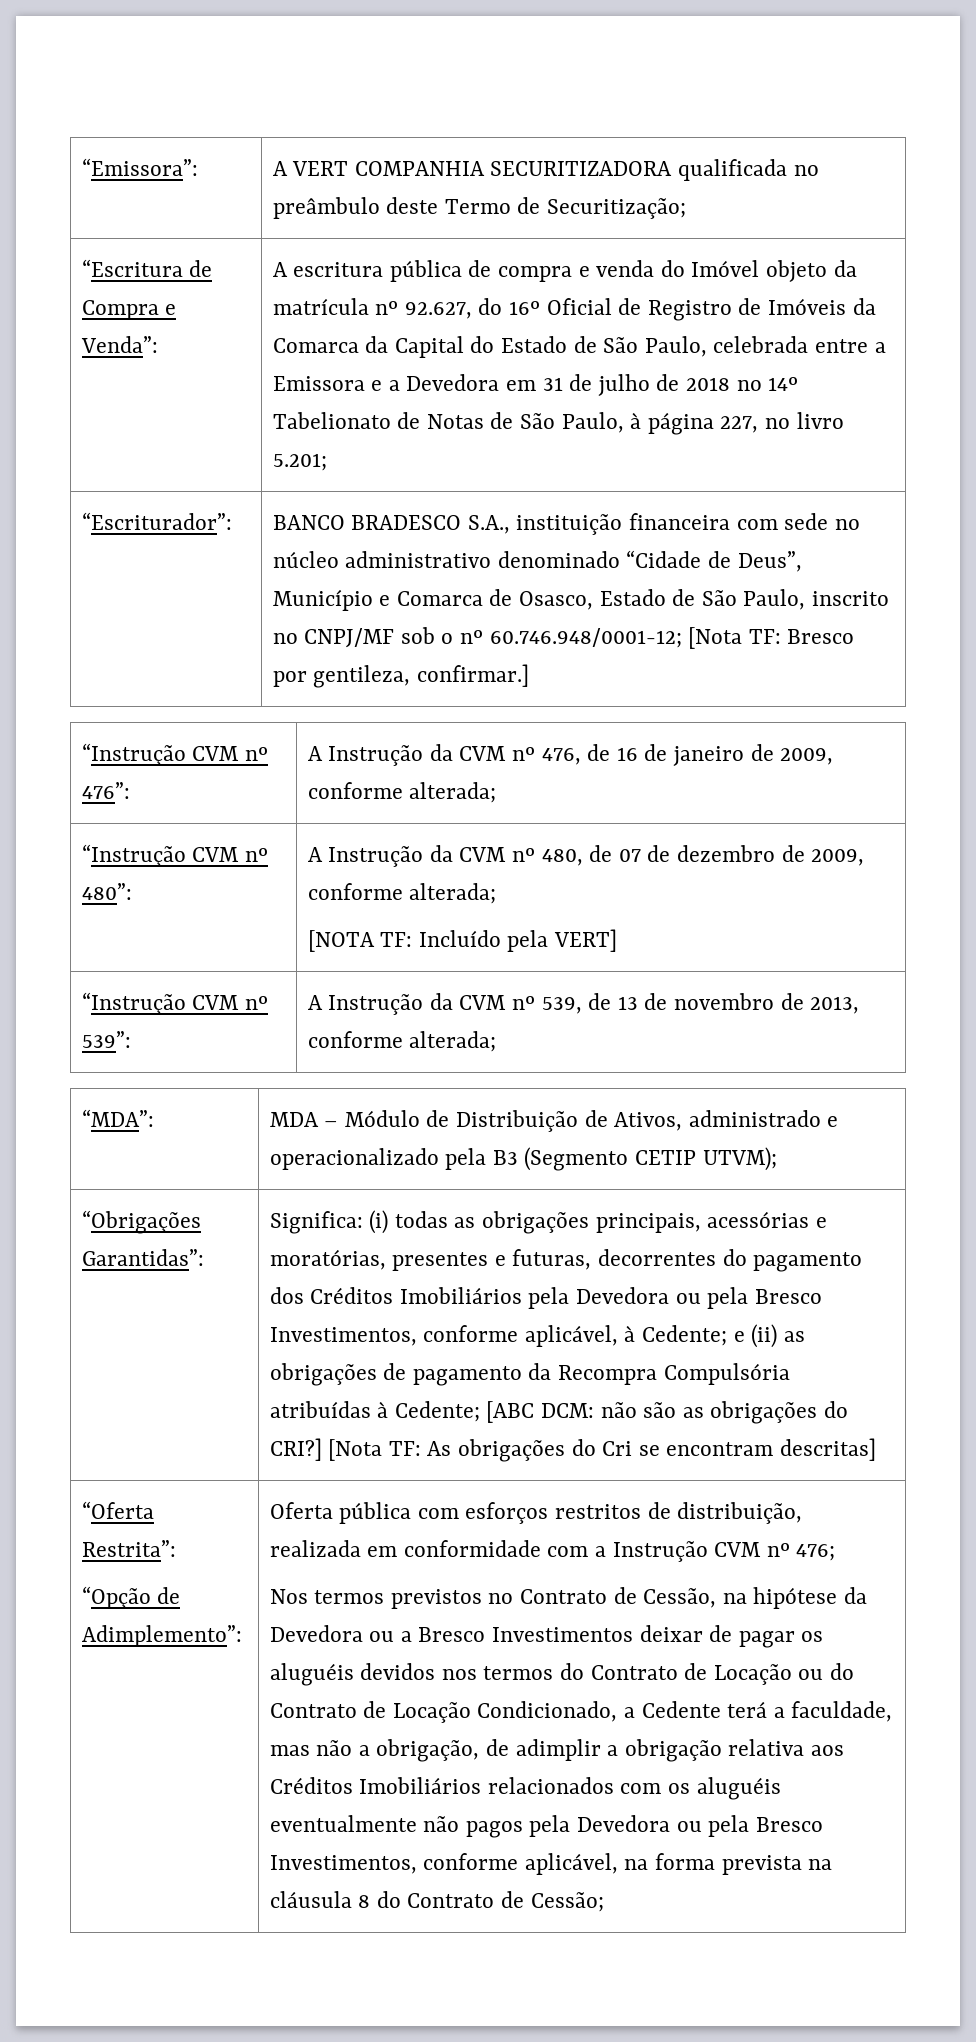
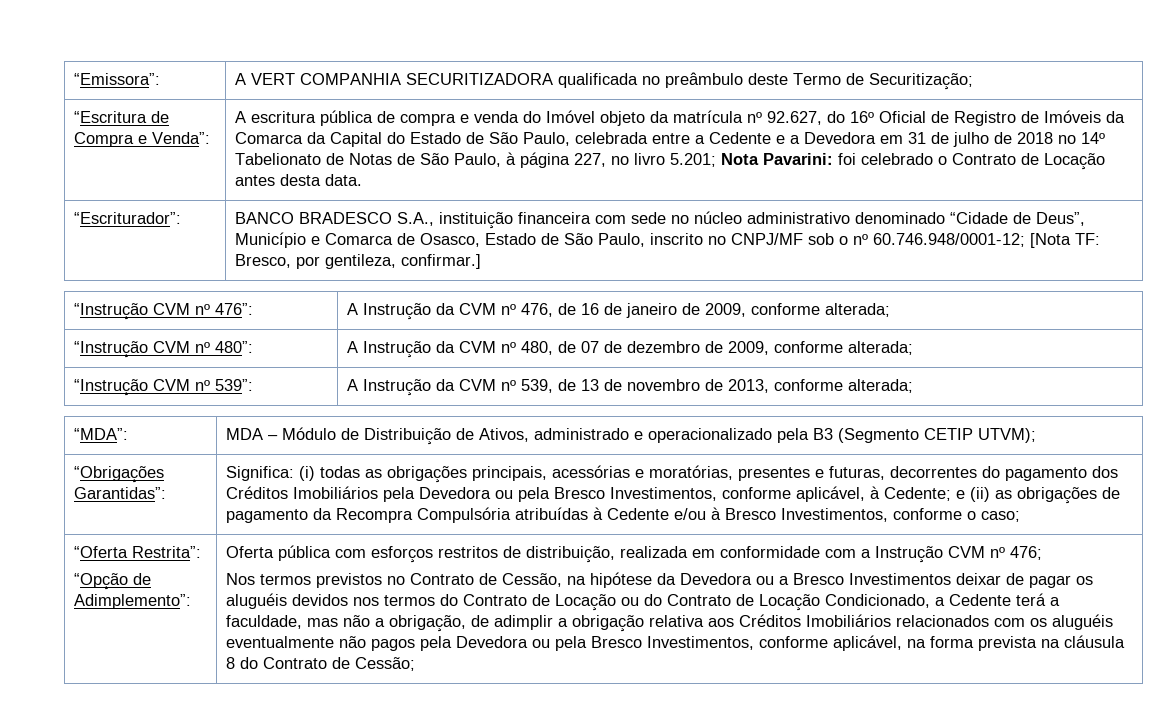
- A escritura pública de compra e venda do Imóvel objeto da matrícula nº 92.627, do 16º Oficial de Registro de Imóveis da Comarca da Capital do Estado de São Paulo, celebrada entre a Emissora e a Devedora em 31 de julho de 2018 no 14º Tabelionato de Notas de São Paulo, à página 227, no livro 5.201;
+ A escritura pública de compra e venda do Imóvel objeto da matrícula nº 92.627, do 16º Oficial de Registro de Imóveis da Comarca da Capital do Estado de São Paulo, celebrada entre a Cedente e a Devedora em 31 de julho de 2018 no 14º Tabelionato de Notas de São Paulo, à página 227, no livro 5.201; Nota Pavarini: foi celebrado o Contrato de Locação antes desta data.
- “Escriturador”: | BANCO BRADESCO S.A., instituição financeira com sede no núcleo administrativo denominado “Cidade de Deus”, Município e Comarca de Osasco, Estado de São Paulo, inscrito no CNPJ/MF sob o nº 60.746.948/0001-12; [Nota TF: Bresco por gentileza, confirmar.]
+ “Escriturador”: | BANCO BRADESCO S.A., instituição financeira com sede no núcleo administrativo denominado “Cidade de Deus”, Município e Comarca de Osasco, Estado de São Paulo, inscrito no CNPJ/MF sob o nº 60.746.948/0001-12; [Nota TF: Bresco, por gentileza, confirmar.]
  “Instrução CVM nº 480”: | A Instrução da CVM nº 480, de 07 de dezembro de 2009, conforme alterada;
- [NOTA TF: Incluído pela VERT]
- Significa: (i) todas as obrigações principais, acessórias e moratórias, presentes e futuras, decorrentes do pagamento dos Créditos Imobiliários pela Devedora ou pela Bresco Investimentos, conforme aplicável, à Cedente; e (ii) as obrigações de pagamento da Recompra Compulsória atribuídas à Cedente; [ABC DCM: não são as obrigações do CRI?] [Nota TF: As obrigações do Cri se encontram descritas]
+ Significa: (i) todas as obrigações principais, acessórias e moratórias, presentes e futuras, decorrentes do pagamento dos Créditos Imobiliários pela Devedora ou pela Bresco Investimentos, conforme aplicável, à Cedente; e (ii) as obrigações de pagamento da Recompra Compulsória atribuídas à Cedente e/ou à Bresco Investimentos, conforme o caso;

